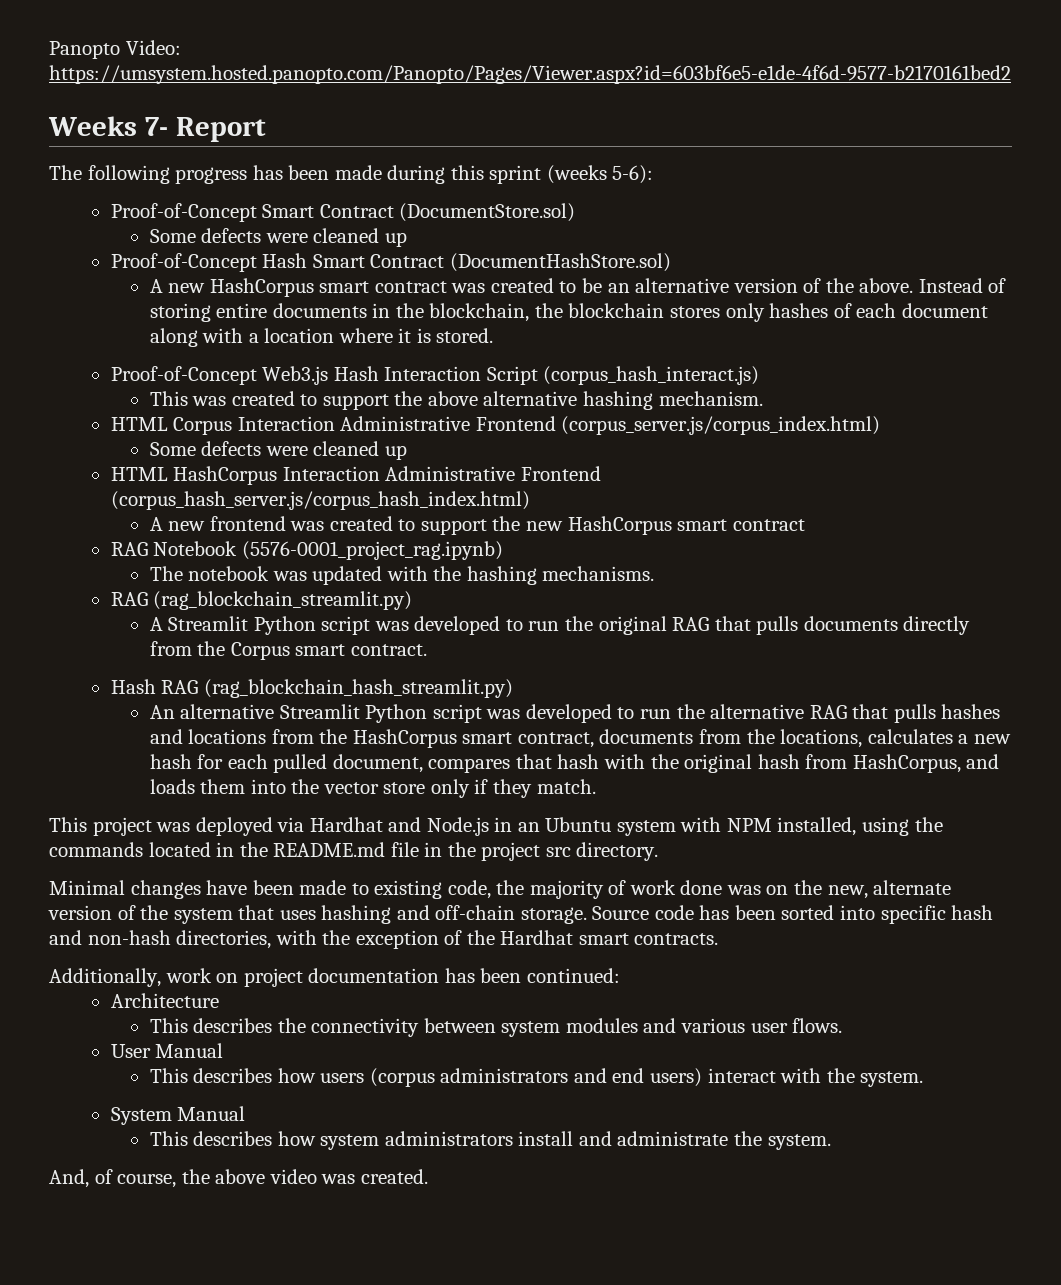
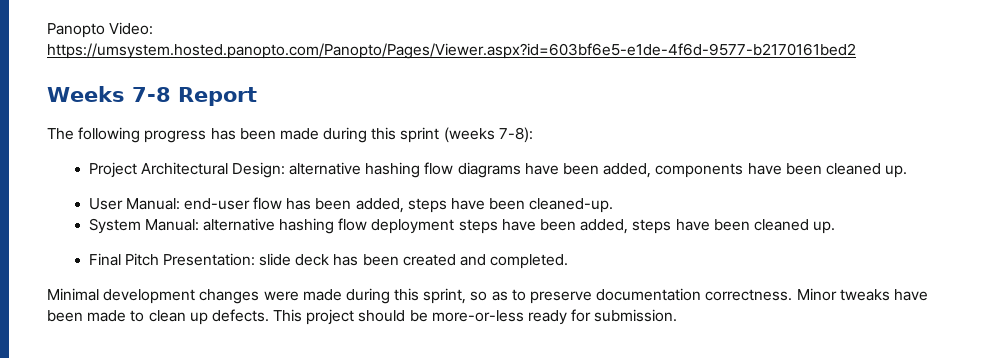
- Weeks 7- Report
+ Weeks 7-8 Report
- The following progress has been made during this sprint (weeks 5-6):
- Proof-of-Concept Smart Contract (DocumentStore.sol)
- Some defects were cleaned up
- Proof-of-Concept Hash Smart Contract (DocumentHashStore.sol)
- A new HashCorpus smart contract was created to be an alternative version of the above. Instead of storing entire documents in the blockchain, the blockchain stores only hashes of each document along with a location where it is stored.
- Proof-of-Concept Web3.js Hash Interaction Script (corpus_hash_interact.js)
- This was created to support the above alternative hashing mechanism.
- HTML Corpus Interaction Administrative Frontend (corpus_server.js/corpus_index.html)
- Some defects were cleaned up
- HTML HashCorpus Interaction Administrative Frontend (corpus_hash_server.js/corpus_hash_index.html)
- A new frontend was created to support the new HashCorpus smart contract
- RAG Notebook (5576-0001_project_rag.ipynb)
- The notebook was updated with the hashing mechanisms.
- RAG (rag_blockchain_streamlit.py)
- A Streamlit Python script was developed to run the original RAG that pulls documents directly from the Corpus smart contract.
- Hash RAG (rag_blockchain_hash_streamlit.py)
- An alternative Streamlit Python script was developed to run the alternative RAG that pulls hashes and locations from the HashCorpus smart contract, documents from the locations, calculates a new hash for each pulled document, compares that hash with the original hash from HashCorpus, and loads them into the vector store only if they match.
- This project was deployed via Hardhat and Node.js in an Ubuntu system with NPM installed, using the commands located in the README.md file in the project src directory.
- Minimal changes have been made to existing code, the majority of work done was on the new, alternate version of the system that uses hashing and off-chain storage. Source code has been sorted into specific hash and non-hash directories, with the exception of the Hardhat smart contracts.
- Additionally, work on project documentation has been continued:
- Architecture
- This describes the connectivity between system modules and various user flows.
- User Manual
- This describes how users (corpus administrators and end users) interact with the system.
- System Manual
- This describes how system administrators install and administrate the system.
- And, of course, the above video was created.
+ The following progress has been made during this sprint (weeks 7-8):
+ Project Architectural Design: alternative hashing flow diagrams have been added, components have been cleaned up.
+ User Manual: end-user flow has been added, steps have been cleaned-up.
+ System Manual: alternative hashing flow deployment steps have been added, steps have been cleaned up.
+ Final Pitch Presentation: slide deck has been created and completed.
+ Minimal development changes were made during this sprint, so as to preserve documentation correctness. Minor tweaks have been made to clean up defects. This project should be more-or-less ready for submission.

